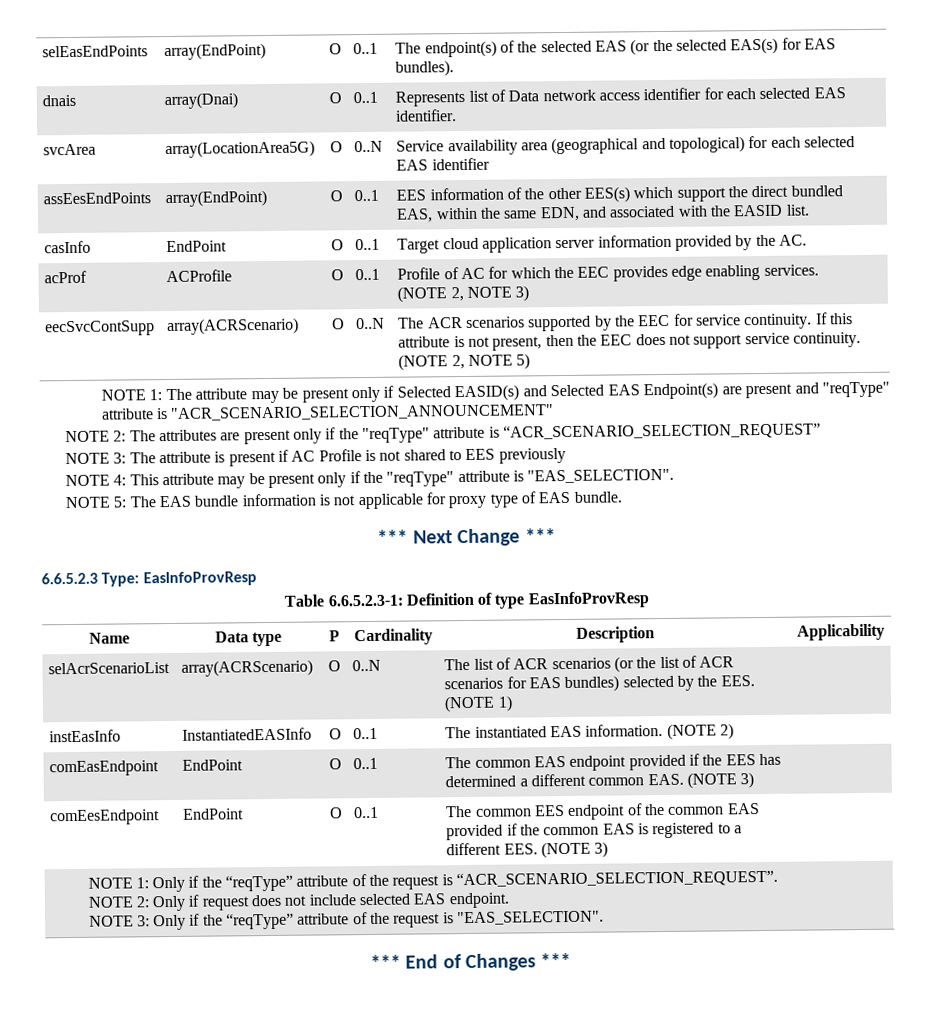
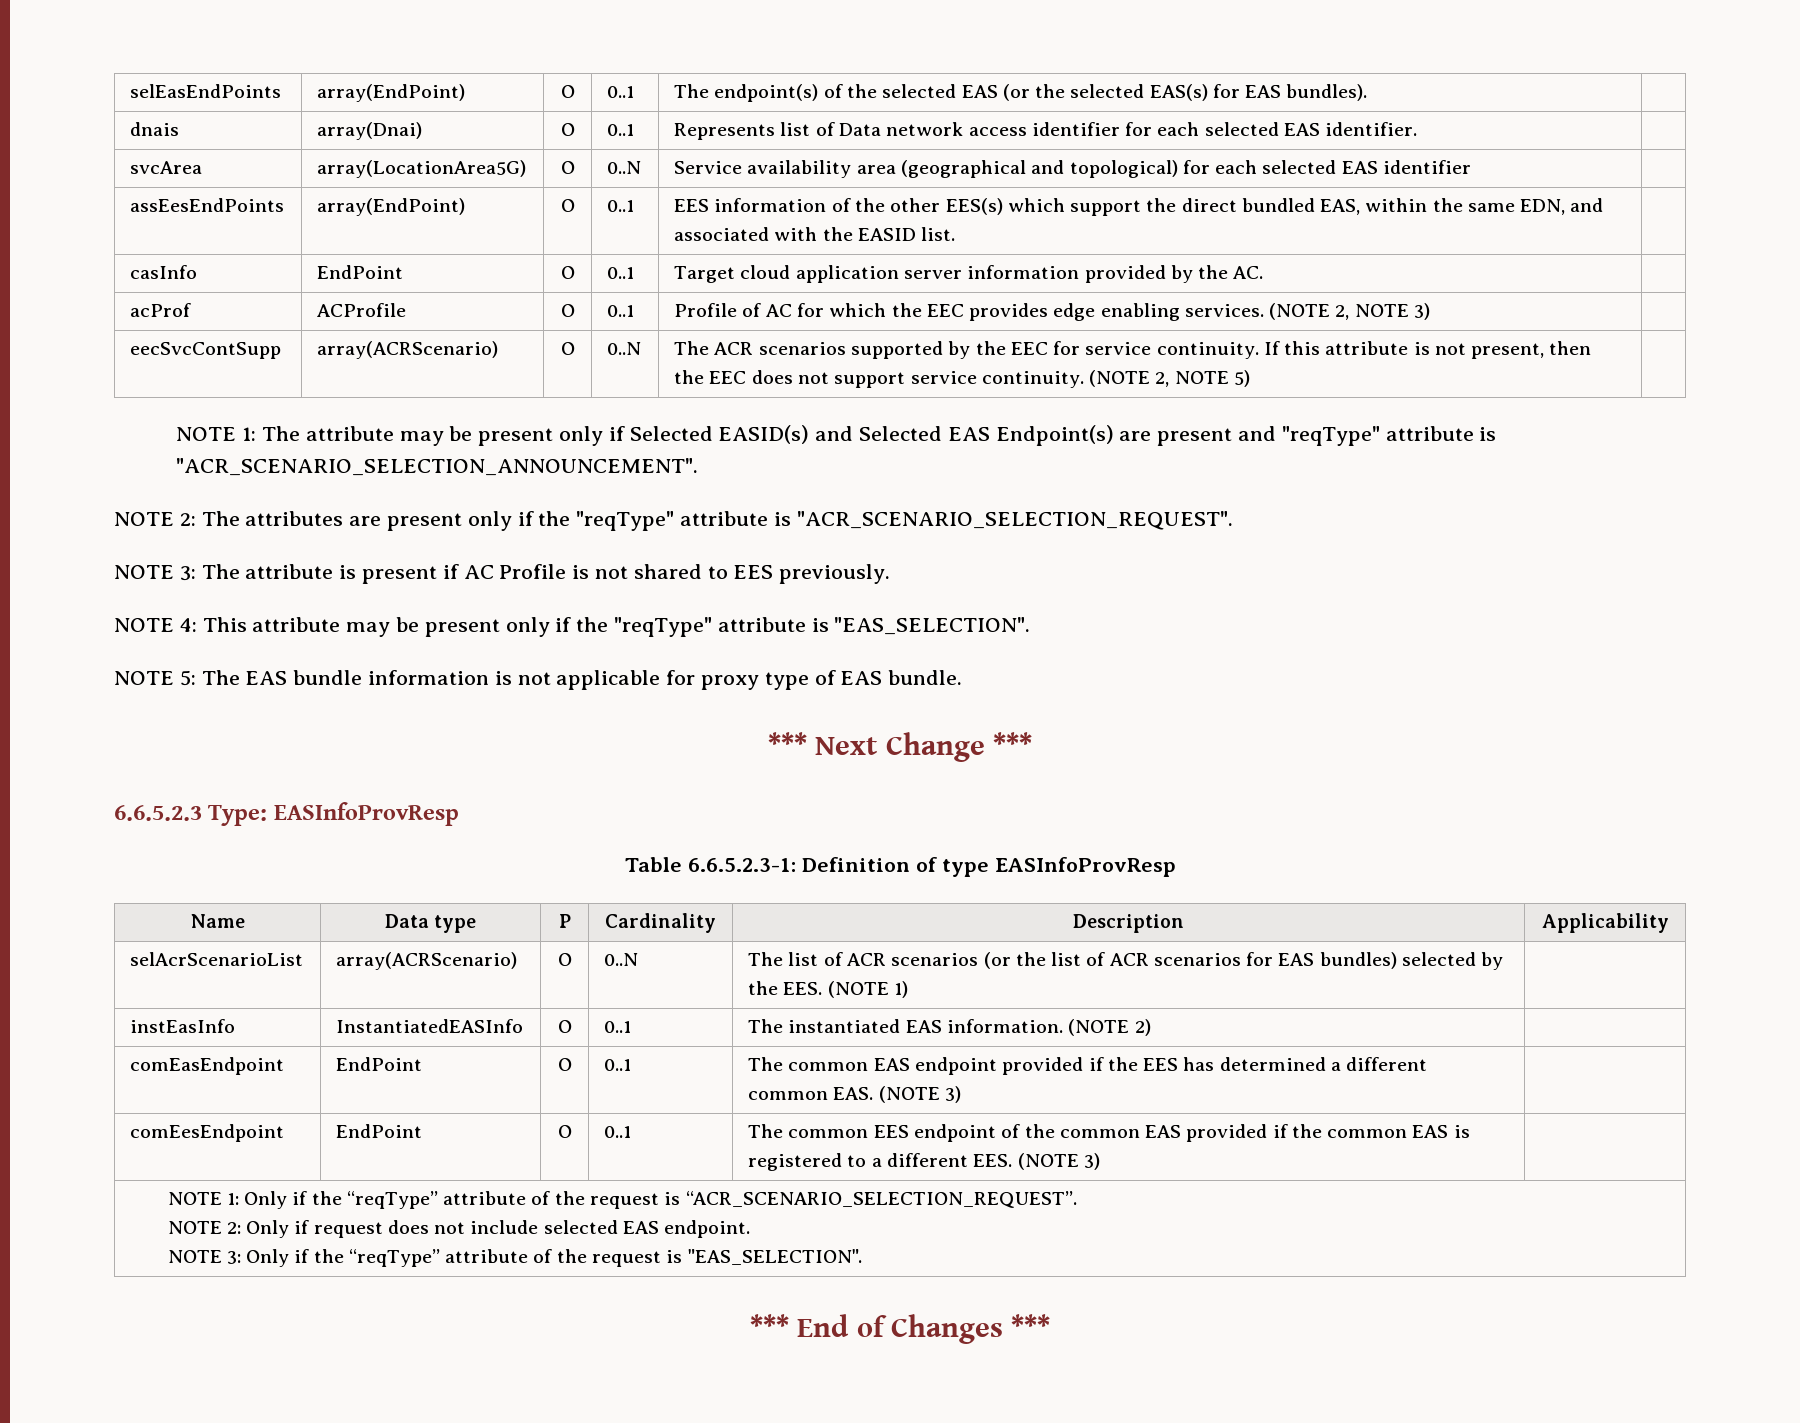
- NOTE 1: The attribute may be present only if Selected EASID(s) and Selected EAS Endpoint(s) are present and "reqType" attribute is "ACR_SCENARIO_SELECTION_ANNOUNCEMENT"
+ NOTE 1: The attribute may be present only if Selected EASID(s) and Selected EAS Endpoint(s) are present and "reqType" attribute is "ACR_SCENARIO_SELECTION_ANNOUNCEMENT".
- NOTE 2: The attributes are present only if the "reqType" attribute is “ACR_SCENARIO_SELECTION_REQUEST”
+ NOTE 2: The attributes are present only if the "reqType" attribute is "ACR_SCENARIO_SELECTION_REQUEST".
- NOTE 3: The attribute is present if AC Profile is not shared to EES previously
+ NOTE 3: The attribute is present if AC Profile is not shared to EES previously.
- 6.6.5.2.3 Type: EasInfoProvResp
+ 6.6.5.2.3 Type: EASInfoProvResp
- Table 6.6.5.2.3-1: Definition of type EasInfoProvResp
+ Table 6.6.5.2.3-1: Definition of type EASInfoProvResp

